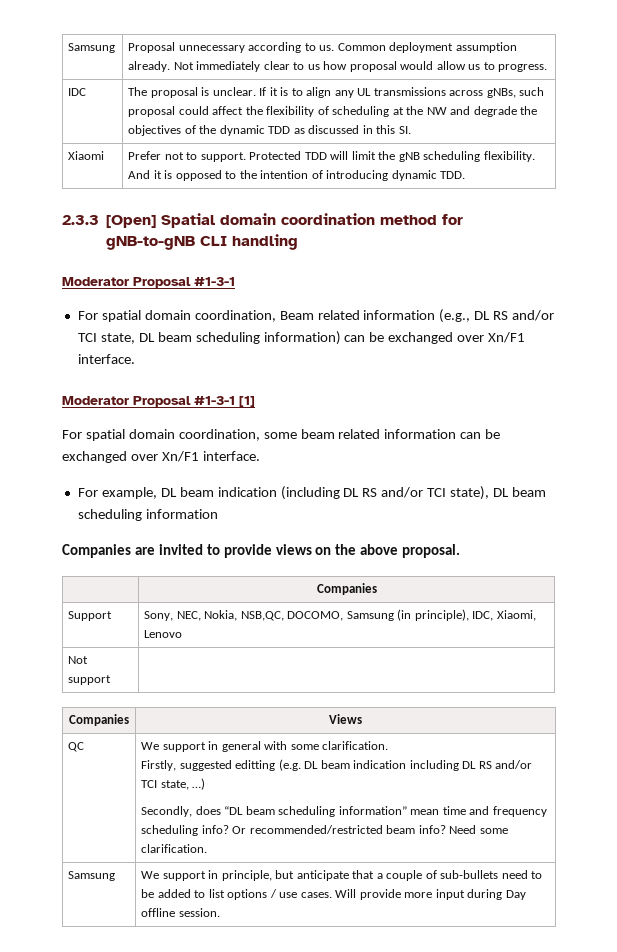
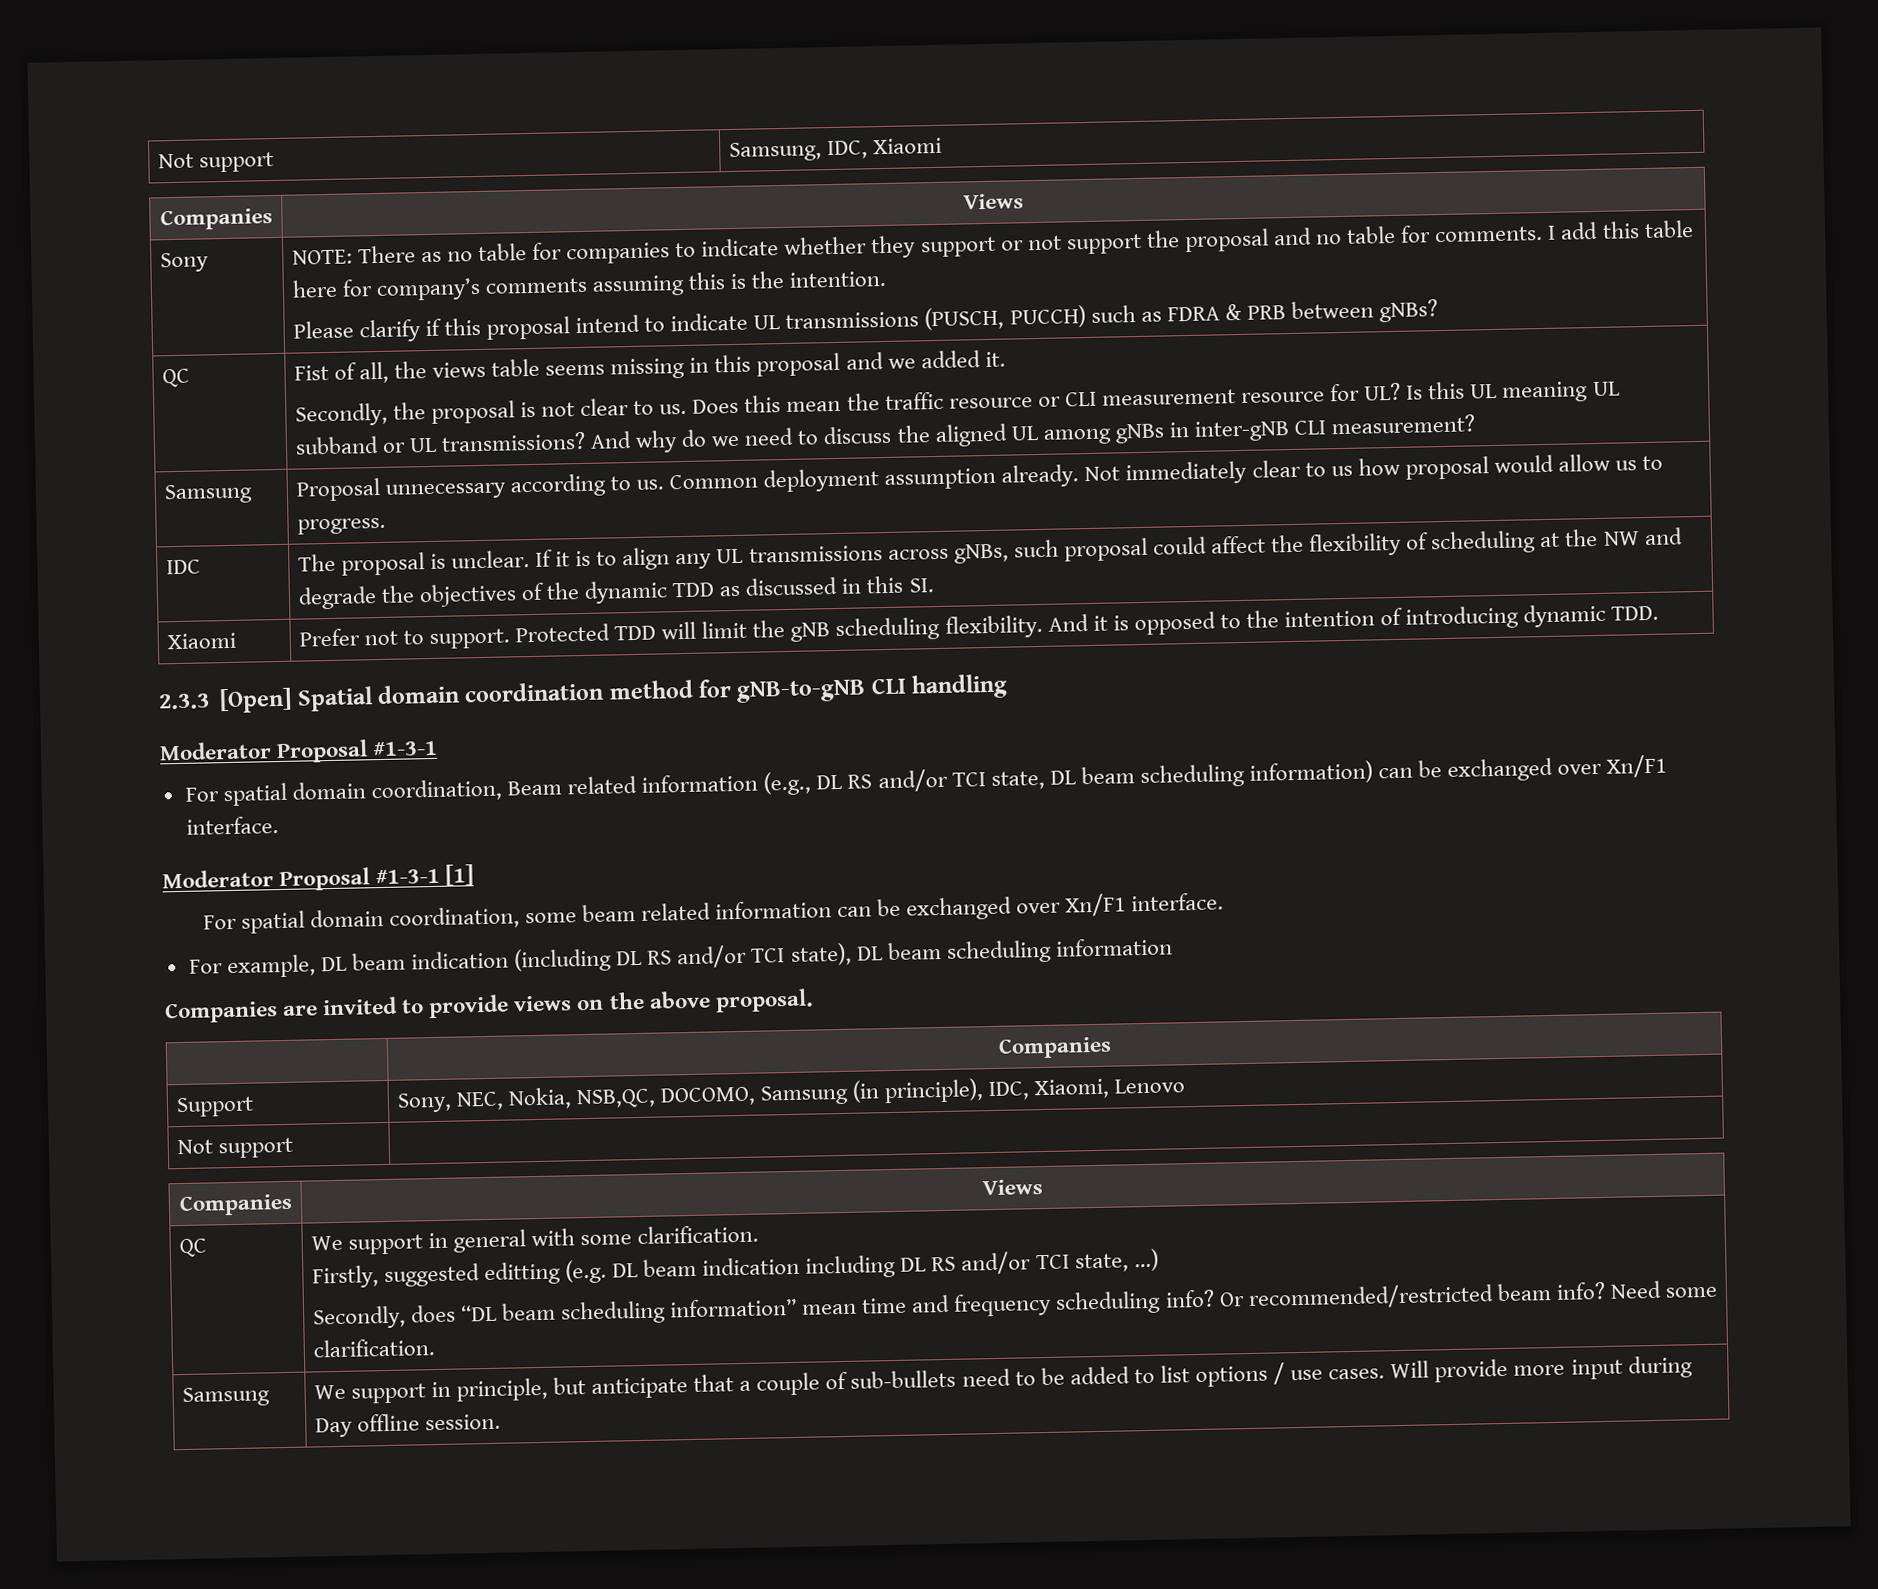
+ Not support | Samsung, IDC, Xiaomi
+ Companies | Views
+ Sony | NOTE: There as no table for companies to indicate whether they support or not support the proposal and no table for comments. I add this table here for company’s comments assuming this is the intention.
+ Please clarify if this proposal intend to indicate UL transmissions (PUSCH, PUCCH) such as FDRA & PRB between gNBs?
+ QC | Fist of all, the views table seems missing in this proposal and we added it.
+ Secondly, the proposal is not clear to us. Does this mean the traffic resource or CLI measurement resource for UL? Is this UL meaning UL subband or UL transmissions? And why do we need to discuss the aligned UL among gNBs in inter-gNB CLI measurement?

